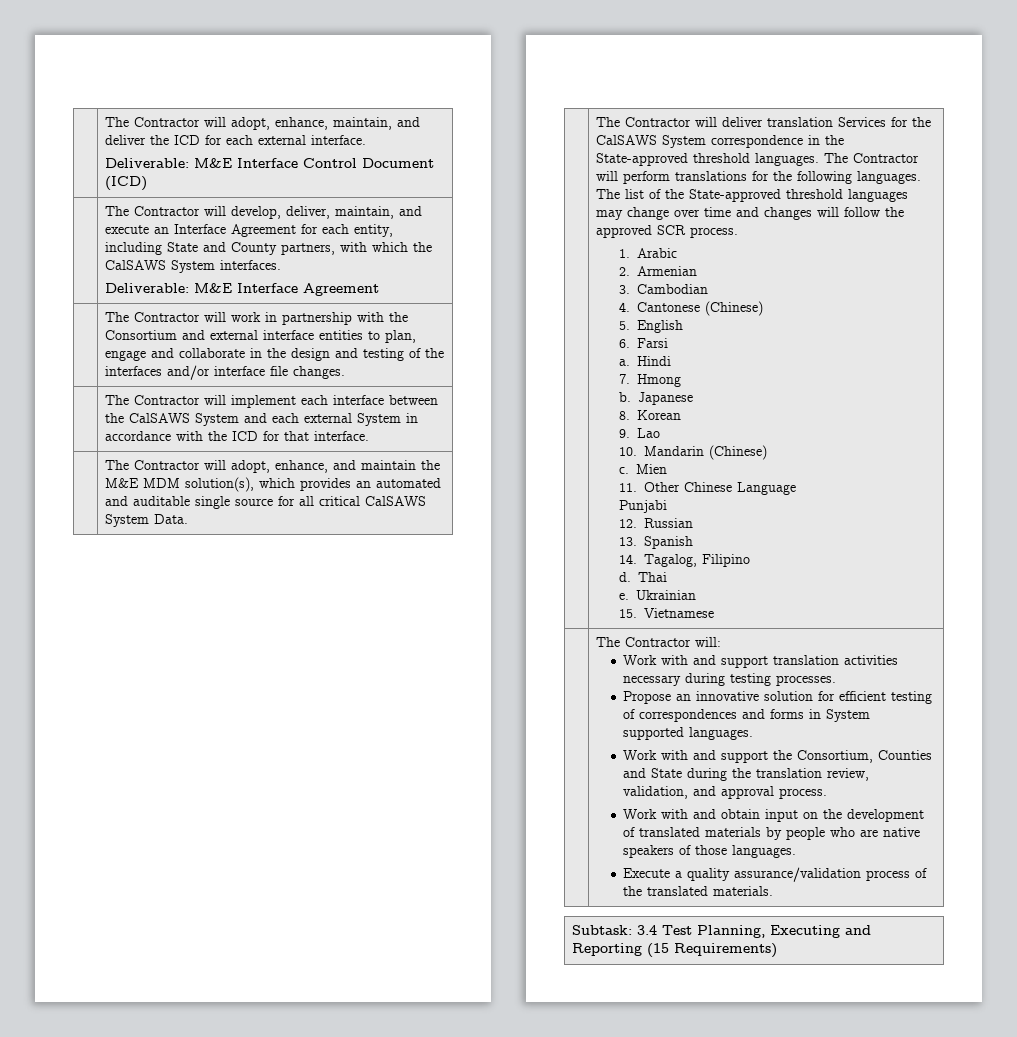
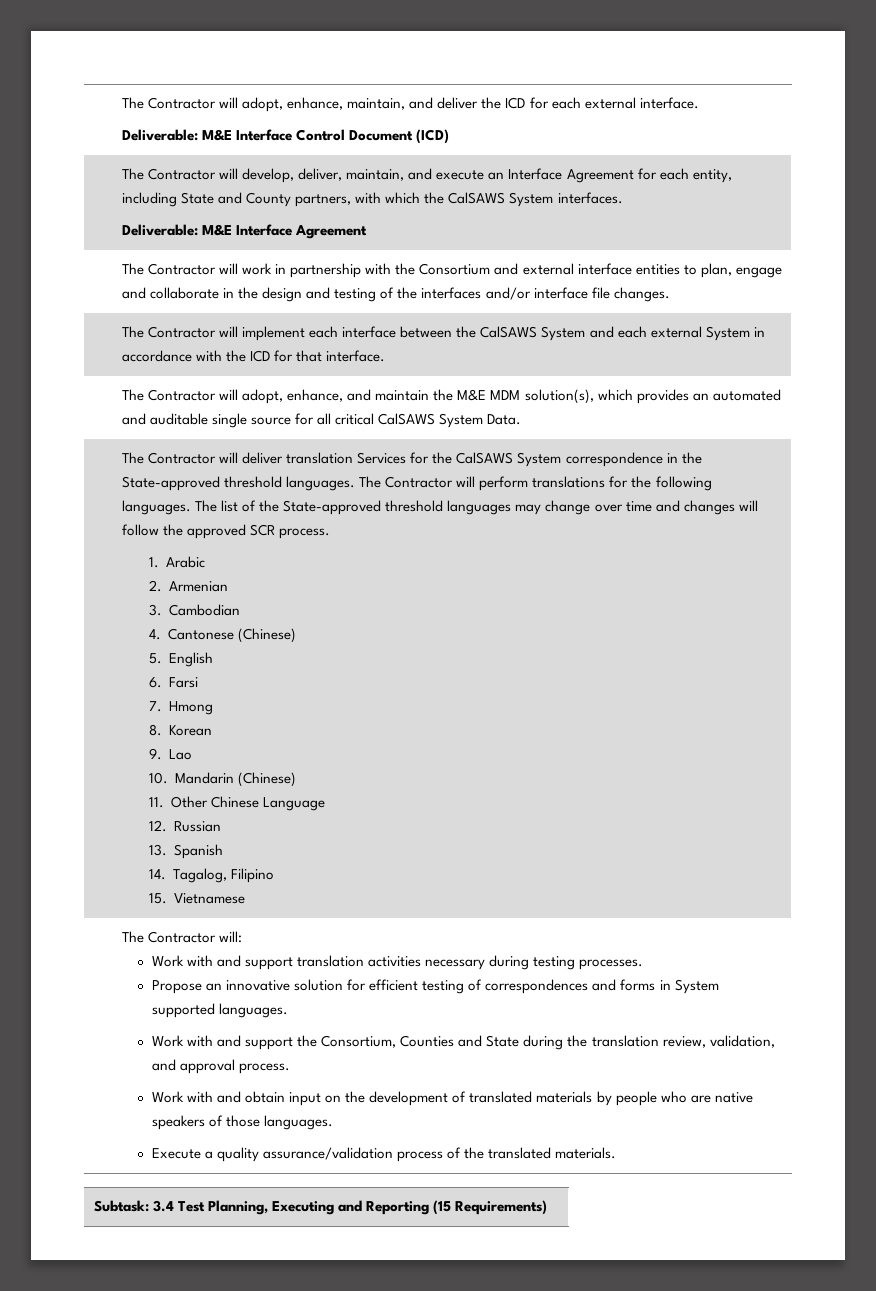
- a. Hindi
- b. Japanese
- c. Mien
- Punjabi
- d. Thai
- e. Ukrainian

